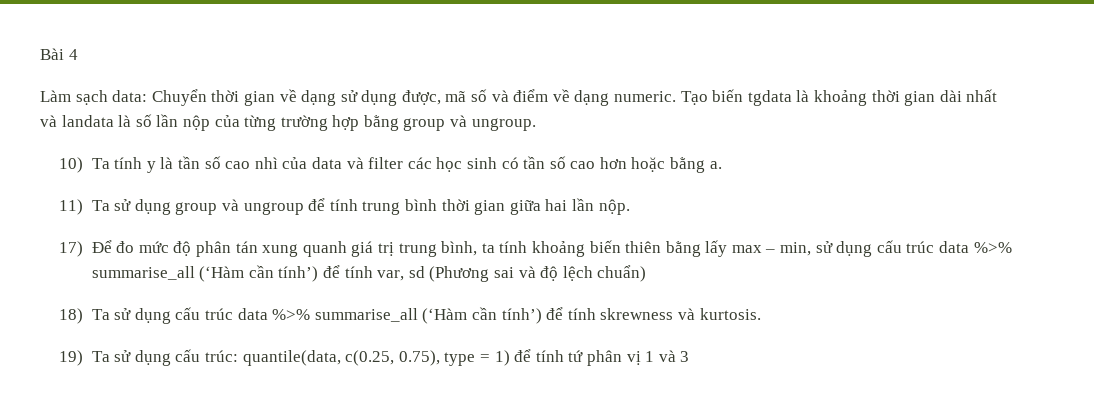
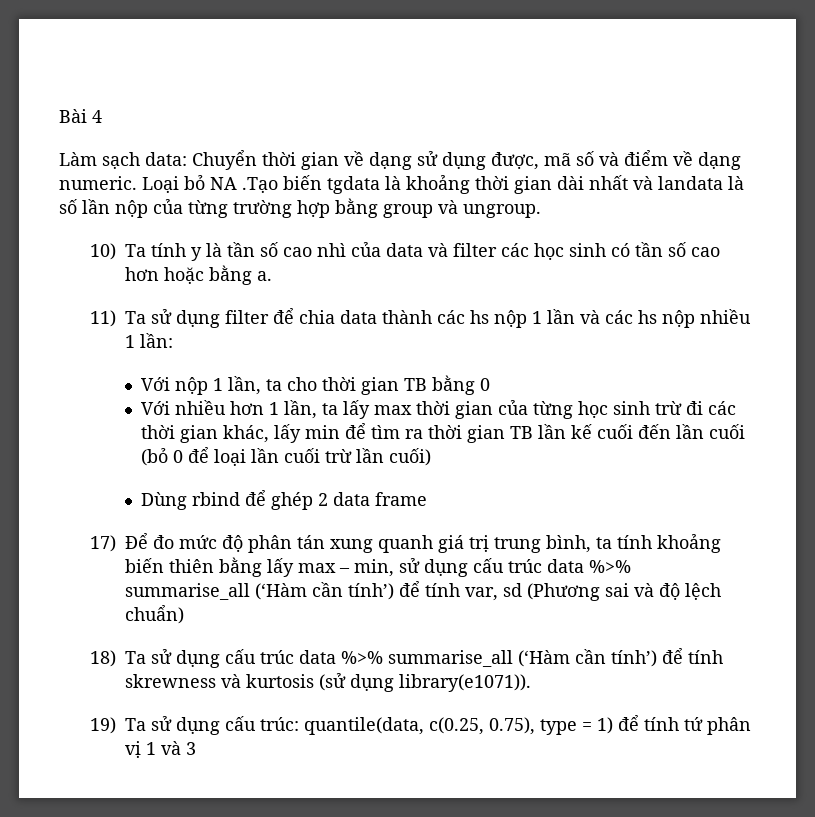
- Tạo biến tgdata là khoảng thời gian dài nhất và landata là số lần nộp của từng trường hợp bằng group và ungroup.
+ Loại bỏ NA .Tạo biến tgdata là khoảng thời gian dài nhất và landata là số lần nộp của từng trường hợp bằng group và ungroup.
- 11) Ta sử dụng group và ungroup để tính trung bình thời gian giữa hai lần nộp.
+ 11) Ta sử dụng filter để chia data thành các hs nộp 1 lần và các hs nộp nhiều 1 lần:
+ Với nộp 1 lần, ta cho thời gian TB bằng 0
+ Với nhiều hơn 1 lần, ta lấy max thời gian của từng học sinh trừ đi các thời gian khác, lấy min để tìm ra thời gian TB lần kế cuối đến lần cuối (bỏ 0 để loại lần cuối trừ lần cuối)
+ Dùng rbind để ghép 2 data frame
- 18) Ta sử dụng cấu trúc data %>% summarise_all (‘Hàm cần tính’) để tính skrewness và kurtosis.
+ 18) Ta sử dụng cấu trúc data %>% summarise_all (‘Hàm cần tính’) để tính skrewness và kurtosis (sử dụng library(e1071)).

